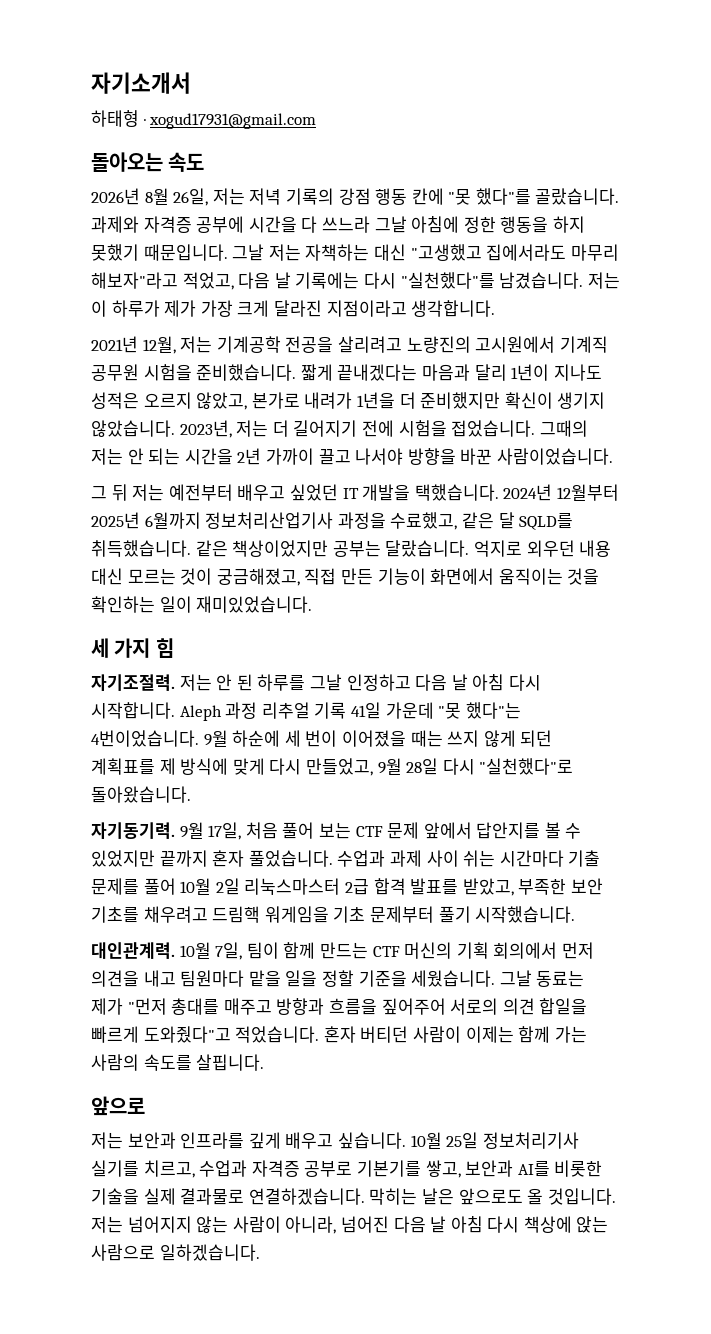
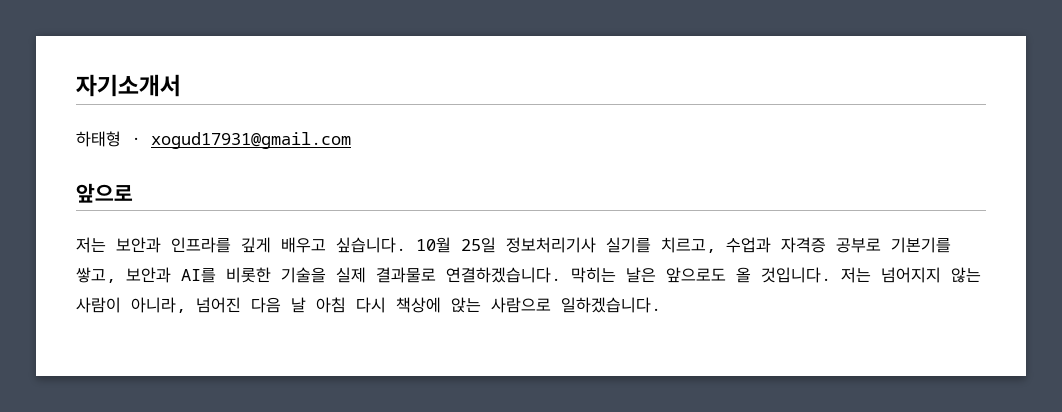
- 돌아오는 속도
- 2026년 8월 26일, 저는 저녁 기록의 강점 행동 칸에 "못 했다"를 골랐습니다. 과제와 자격증 공부에 시간을 다 쓰느라 그날 아침에 정한 행동을 하지 못했기 때문입니다. 그날 저는 자책하는 대신 "고생했고 집에서라도 마무리 해보자"라고 적었고, 다음 날 기록에는 다시 "실천했다"를 남겼습니다. 저는 이 하루가 제가 가장 크게 달라진 지점이라고 생각합니다.
- 2021년 12월, 저는 기계공학 전공을 살리려고 노량진의 고시원에서 기계직 공무원 시험을 준비했습니다. 짧게 끝내겠다는 마음과 달리 1년이 지나도 성적은 오르지 않았고, 본가로 내려가 1년을 더 준비했지만 확신이 생기지 않았습니다. 2023년, 저는 더 길어지기 전에 시험을 접었습니다. 그때의 저는 안 되는 시간을 2년 가까이 끌고 나서야 방향을 바꾼 사람이었습니다.
- 그 뒤 저는 예전부터 배우고 싶었던 IT 개발을 택했습니다. 2024년 12월부터 2025년 6월까지 정보처리산업기사 과정을 수료했고, 같은 달 SQLD를 취득했습니다. 같은 책상이었지만 공부는 달랐습니다. 억지로 외우던 내용 대신 모르는 것이 궁금해졌고, 직접 만든 기능이 화면에서 움직이는 것을 확인하는 일이 재미있었습니다.
- 세 가지 힘
- 자기조절력. 저는 안 된 하루를 그날 인정하고 다음 날 아침 다시 시작합니다. Aleph 과정 리추얼 기록 41일 가운데 "못 했다"는 4번이었습니다. 9월 하순에 세 번이 이어졌을 때는 쓰지 않게 되던 계획표를 제 방식에 맞게 다시 만들었고, 9월 28일 다시 "실천했다"로 돌아왔습니다.
- 자기동기력. 9월 17일, 처음 풀어 보는 CTF 문제 앞에서 답안지를 볼 수 있었지만 끝까지 혼자 풀었습니다. 수업과 과제 사이 쉬는 시간마다 기출 문제를 풀어 10월 2일 리눅스마스터 2급 합격 발표를 받았고, 부족한 보안 기초를 채우려고 드림핵 워게임을 기초 문제부터 풀기 시작했습니다.
- 대인관계력. 10월 7일, 팀이 함께 만드는 CTF 머신의 기획 회의에서 먼저 의견을 내고 팀원마다 맡을 일을 정할 기준을 세웠습니다. 그날 동료는 제가 "먼저 총대를 매주고 방향과 흐름을 짚어주어 서로의 의견 합일을 빠르게 도와줬다"고 적었습니다. 혼자 버티던 사람이 이제는 함께 가는 사람의 속도를 살핍니다.

